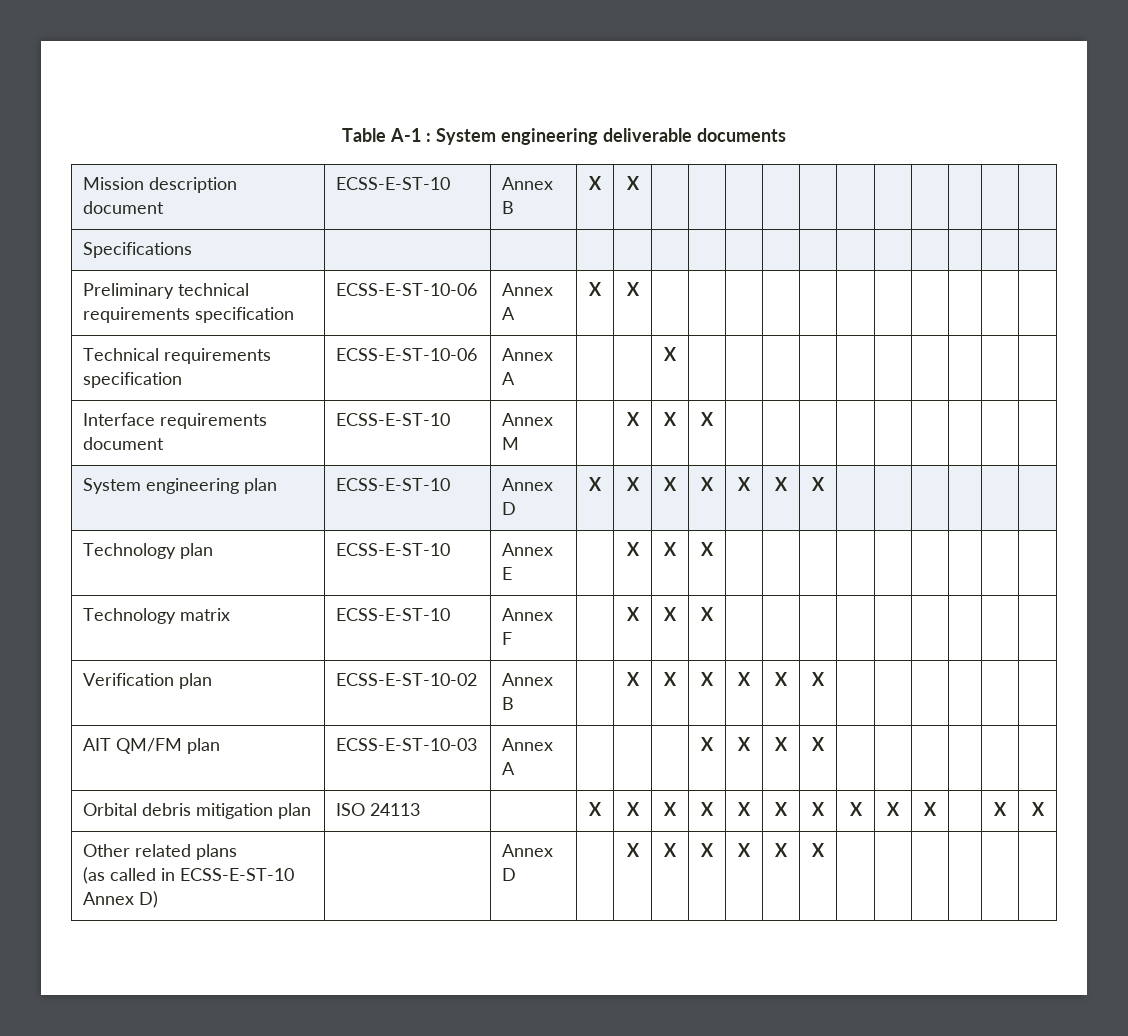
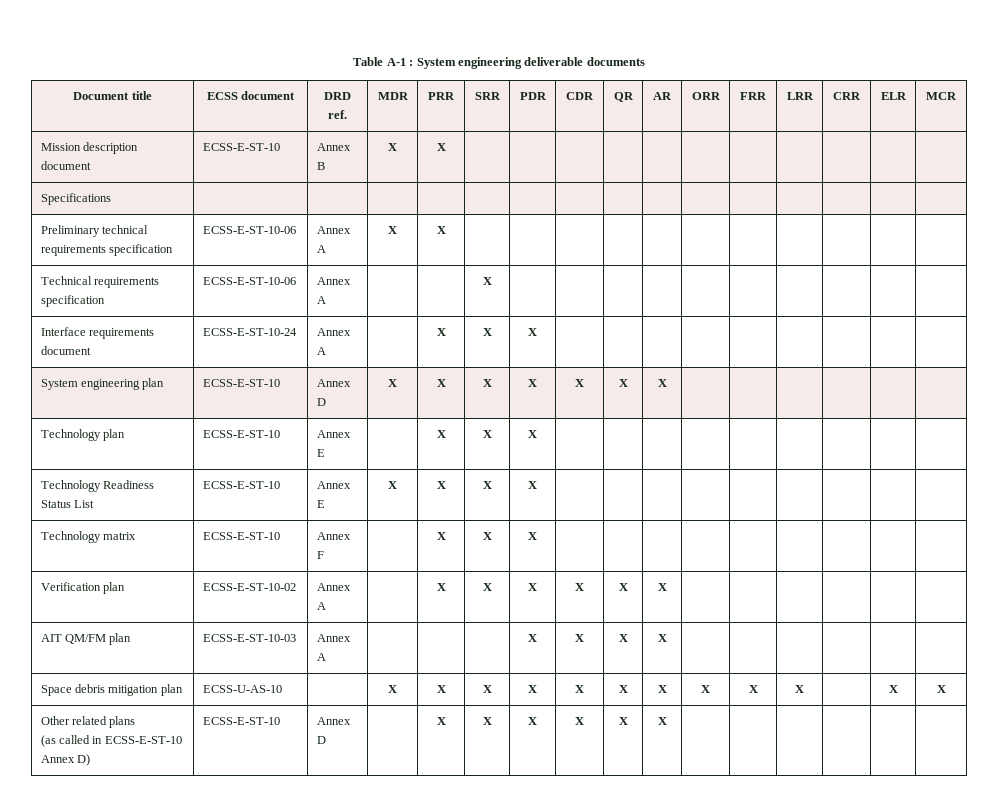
+ Document title | ECSS document | DRD ref. | MDR | PRR | SRR | PDR | CDR | QR | AR | ORR | FRR | LRR | CRR | ELR | MCR
- Interface requirements document | ECSS-E-ST-10 | Annex M | | X | X | X | | | | | | | | |
+ Interface requirements document | ECSS-E-ST-10-24 | Annex A | | X | X | X | | | | | | | | |
+ Technology Readiness Status List | ECSS-E-ST-10 | Annex E | X | X | X | X | | | | | | | | |
- Verification plan | ECSS-E-ST-10-02 | Annex B | | X | X | X | X | X | X | | | | | |
+ Verification plan | ECSS-E-ST-10-02 | Annex A | | X | X | X | X | X | X | | | | | |
- Orbital debris mitigation plan | ISO 24113 | | X | X | X | X | X | X | X | X | X | X | | X | X
+ Space debris mitigation plan | ECSS-U-AS-10 | | X | X | X | X | X | X | X | X | X | X | | X | X
  Other related plans
- (as called in ECSS-E-ST-10 Annex D) | | Annex D | | X | X | X | X | X | X | | | | | |
+ (as called in ECSS-E-ST-10 Annex D) | ECSS-E-ST-10 | Annex D | | X | X | X | X | X | X | | | | | |

